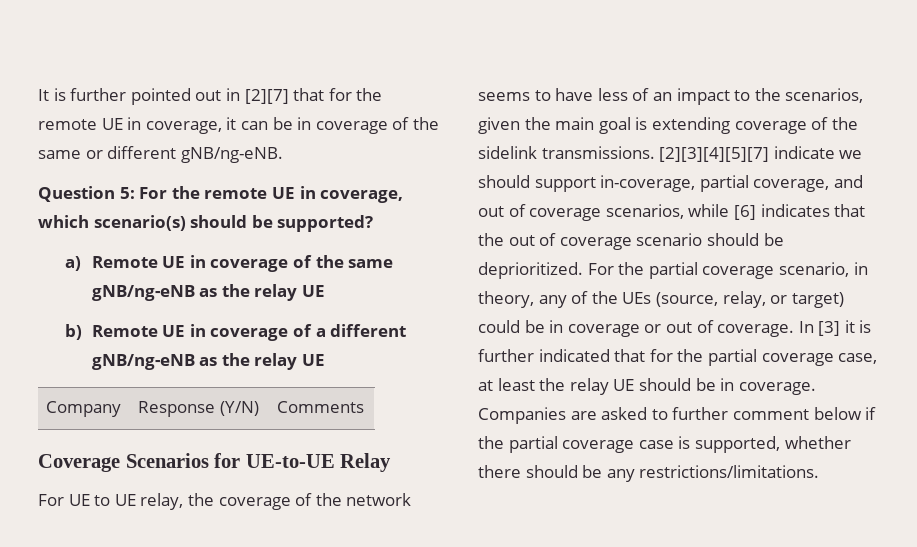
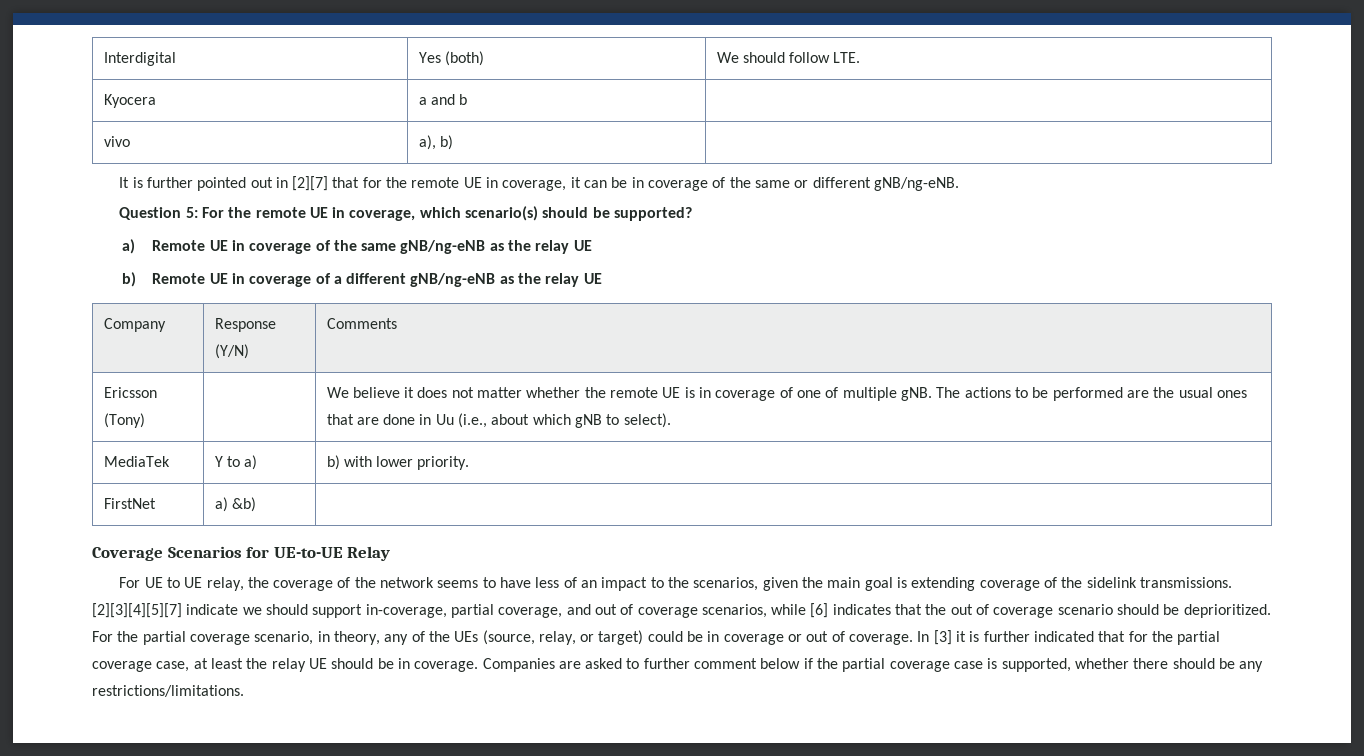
+ Interdigital | Yes (both) | We should follow LTE.
+ Kyocera | a and b |
+ vivo | a), b) |
+ Ericsson (Tony) | | We believe it does not matter whether the remote UE is in coverage of one of multiple gNB. The actions to be performed are the usual ones that are done in Uu (i.e., about which gNB to select).
+ MediaTek | Y to a) | b) with lower priority.
+ FirstNet | a) &b) |

